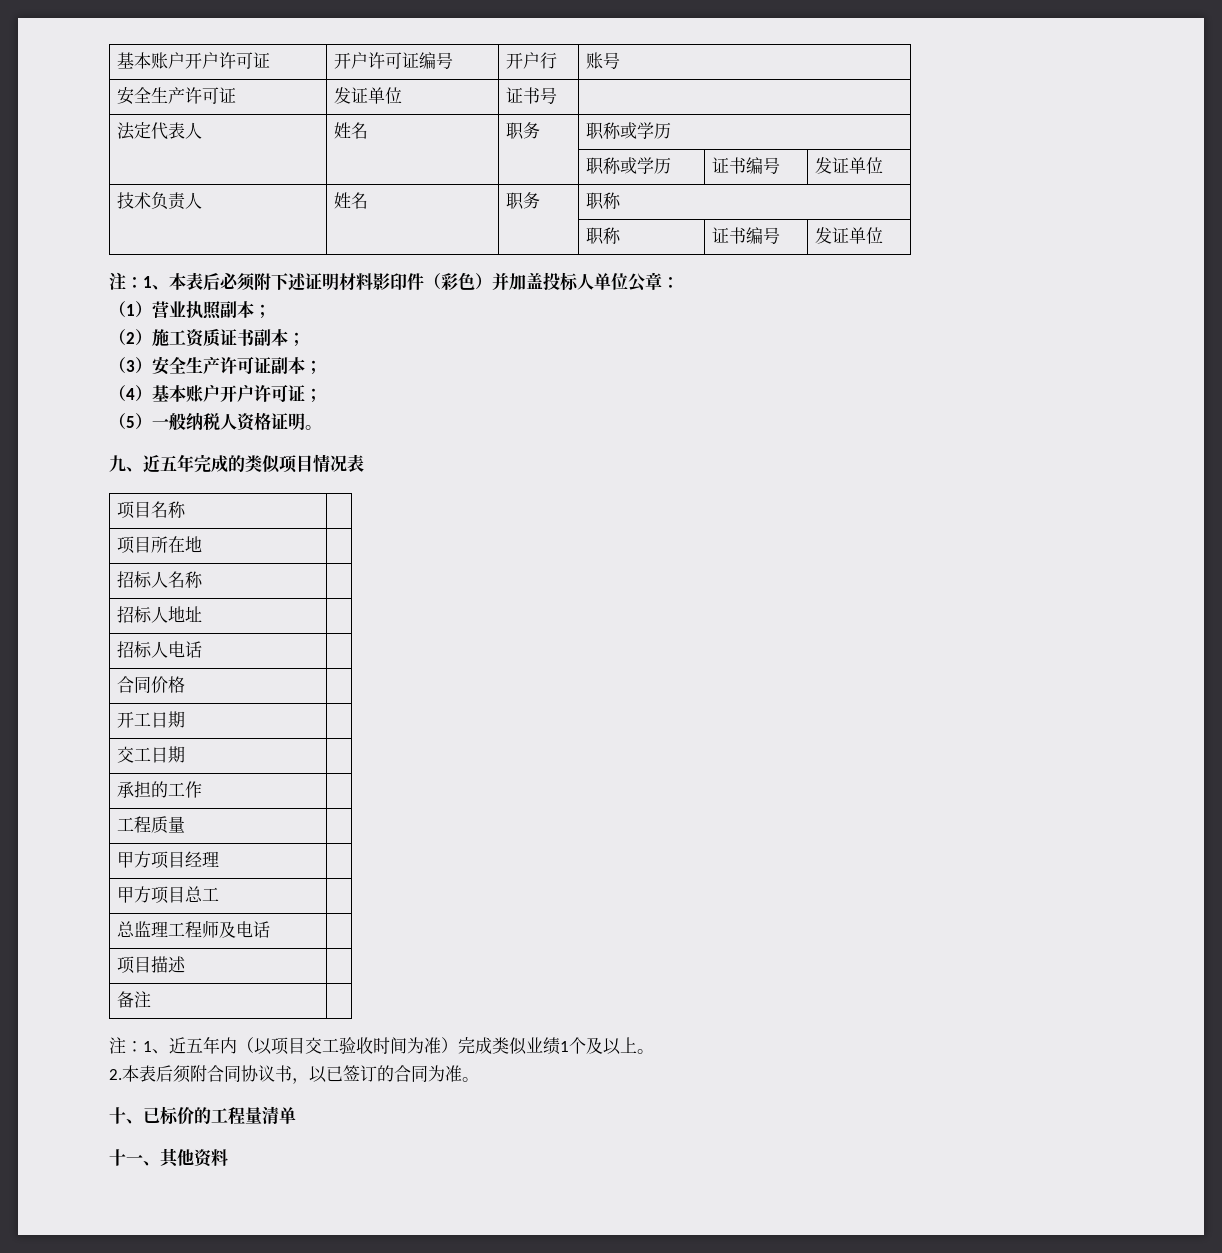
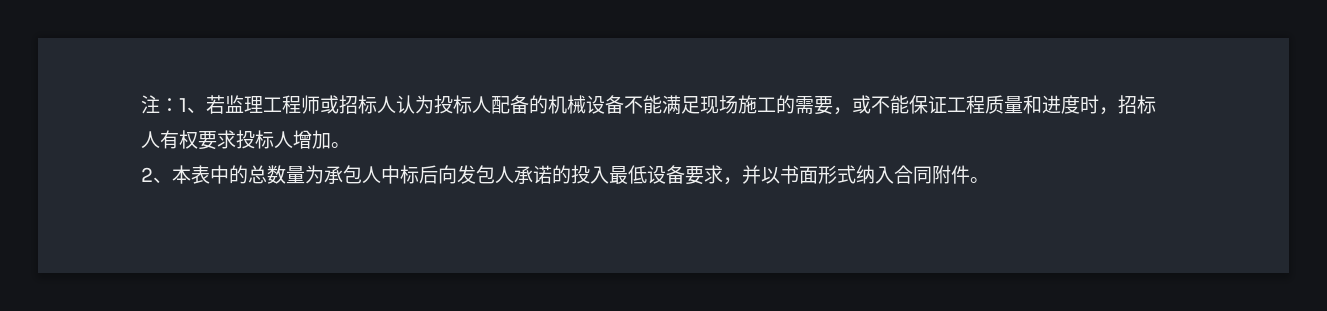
- 基本账户开户许可证 | 开户许可证编号 | 开户行 | 账号
- 安全生产许可证 | 发证单位 | 证书号 |
- 法定代表人 | 姓名 | 职务 | 职称或学历
- | | | 职称或学历 | 证书编号 | 发证单位
- 技术负责人 | 姓名 | 职务 | 职称
- | | | 职称 | 证书编号 | 发证单位
- 注：1、本表后必须附下述证明材料影印件（彩色）并加盖投标人单位公章：
- （1）营业执照副本；
- （2）施工资质证书副本；
- （3）安全生产许可证副本；
- （4）基本账户开户许可证；
- （5）一般纳税人资格证明。
- 九、近五年完成的类似项目情况表
- 项目名称 |
- 项目所在地 |
- 招标人名称 |
- 招标人地址 |
- 招标人电话 |
- 合同价格 |
- 开工日期 |
- 交工日期 |
- 承担的工作 |
- 工程质量 |
- 甲方项目经理 |
- 甲方项目总工 |
- 总监理工程师及电话 |
- 项目描述 |
- 备注 |
- 注：1、近五年内（以项目交工验收时间为准）完成类似业绩1个及以上。
- 2.本表后须附合同协议书，以已签订的合同为准。
- 十、已标价的工程量清单
- 十一、其他资料
+ 注：1、若监理工程师或招标人认为投标人配备的机械设备不能满足现场施工的需要，或不能保证工程质量和进度时，招标
+ 人有权要求投标人增加。
+ 2、本表中的总数量为承包人中标后向发包人承诺的投入最低设备要求，并以书面形式纳入合同附件。

